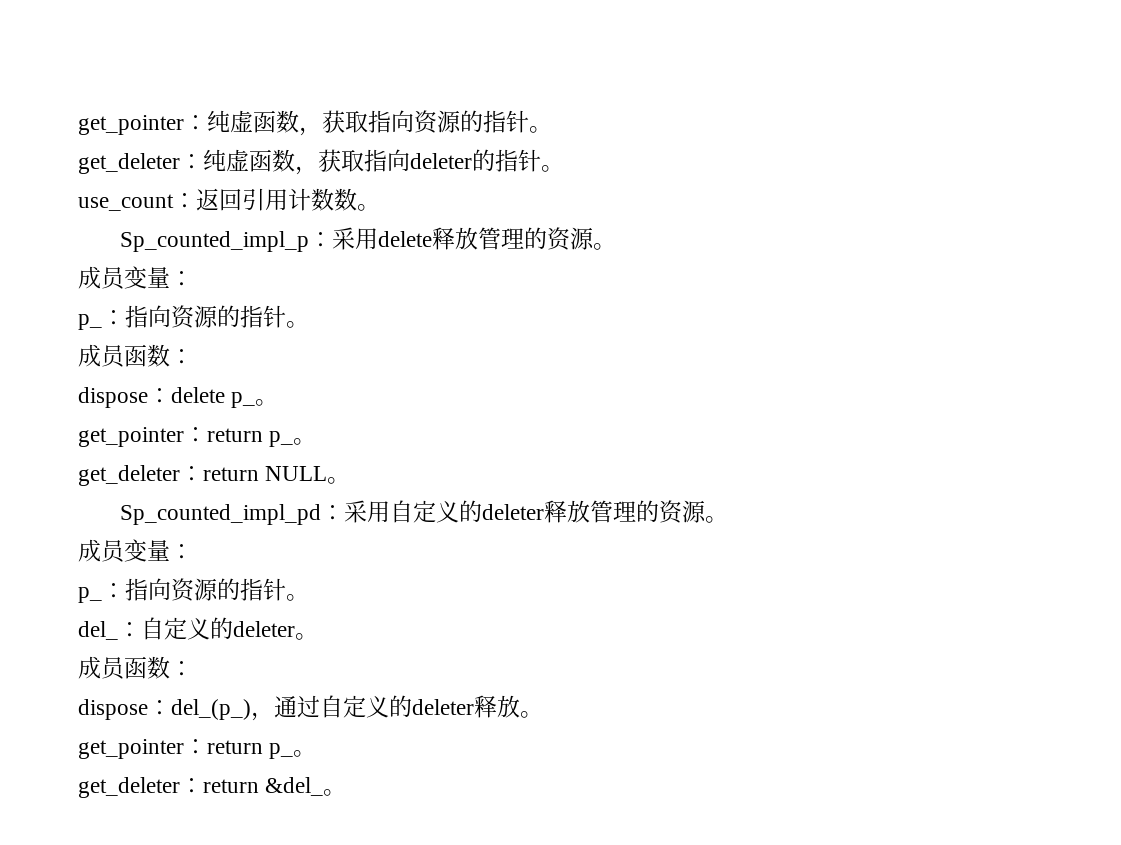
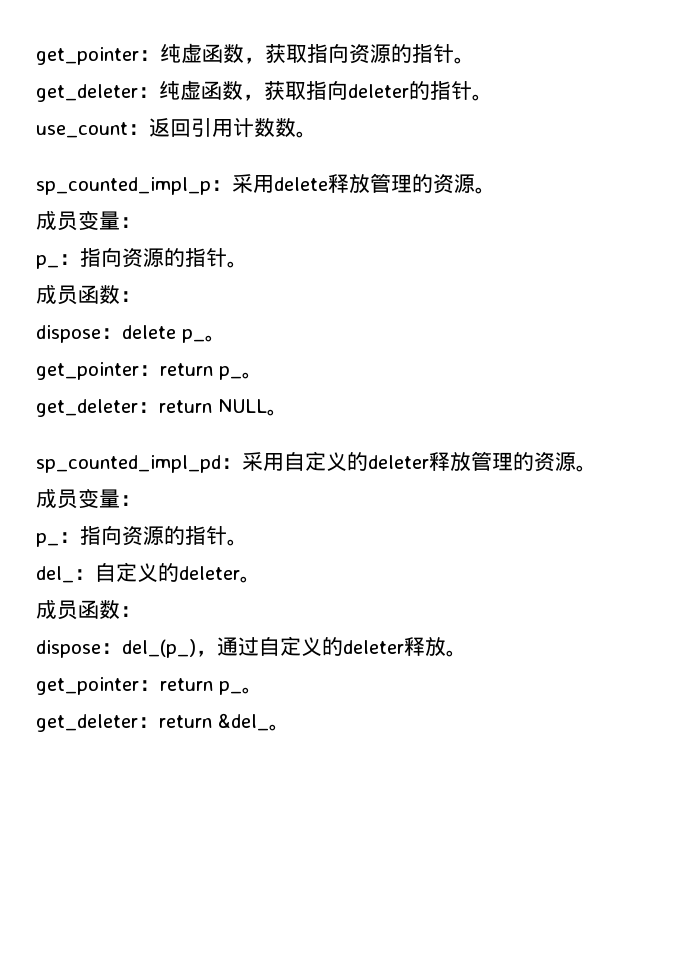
- Sp_counted_impl_p：采用delete释放管理的资源。
+ sp_counted_impl_p：采用delete释放管理的资源。
- Sp_counted_impl_pd：采用自定义的deleter释放管理的资源。
+ sp_counted_impl_pd：采用自定义的deleter释放管理的资源。

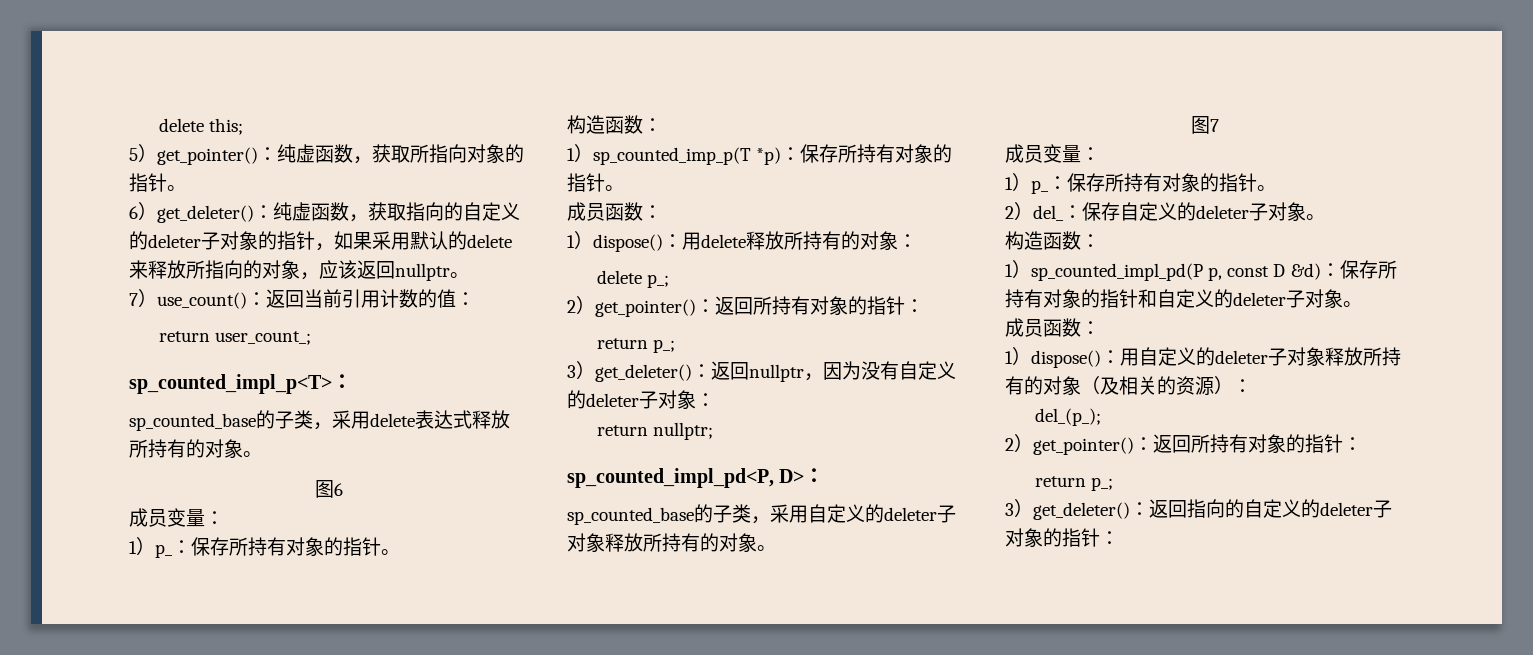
- get_pointer：纯虚函数，获取指向资源的指针。
- get_deleter：纯虚函数，获取指向deleter的指针。
- use_count：返回引用计数数。
- sp_counted_impl_p：采用delete释放管理的资源。
+ delete this;
+ 5）get_pointer()：纯虚函数，获取所指向对象的指针。
+ 6）get_deleter()：纯虚函数，获取指向的自定义的deleter子对象的指针，如果采用默认的delete来释放所指向的对象，应该返回nullptr。
+ 7）use_count()：返回当前引用计数的值：
+ return user_count_;
+ sp_counted_impl_p<T>：
+ sp_counted_base的子类，采用delete表达式释放所持有的对象。
+ 图6
  成员变量：
- p_：指向资源的指针。
+ 1）p_：保存所持有对象的指针。
+ 构造函数：
+ 1）sp_counted_imp_p(T *p)：保存所持有对象的指针。
- dispose：delete p_。
- get_pointer：return p_。
- get_deleter：return NULL。
- sp_counted_impl_pd：采用自定义的deleter释放管理的资源。
+ 1）dispose()：用delete释放所持有的对象：
+ delete p_;
+ 2）get_pointer()：返回所持有对象的指针：
+ return p_;
+ 3）get_deleter()：返回nullptr，因为没有自定义的deleter子对象：
+ return nullptr;
+ sp_counted_impl_pd<P, D>：
+ sp_counted_base的子类，采用自定义的deleter子对象释放所持有的对象。
+ 图7
  成员变量：
- p_：指向资源的指针。
- del_：自定义的deleter。
+ 1）p_：保存所持有对象的指针。
+ 2）del_：保存自定义的deleter子对象。
+ 构造函数：
+ 1）sp_counted_impl_pd(P p, const D &d)：保存所持有对象的指针和自定义的deleter子对象。
  成员函数：
- dispose：del_(p_)，通过自定义的deleter释放。
- get_pointer：return p_。
- get_deleter：return &del_。
+ 1）dispose()：用自定义的deleter子对象释放所持有的对象（及相关的资源）：
+ del_(p_);
+ 2）get_pointer()：返回所持有对象的指针：
+ return p_;
+ 3）get_deleter()：返回指向的自定义的deleter子对象的指针：

